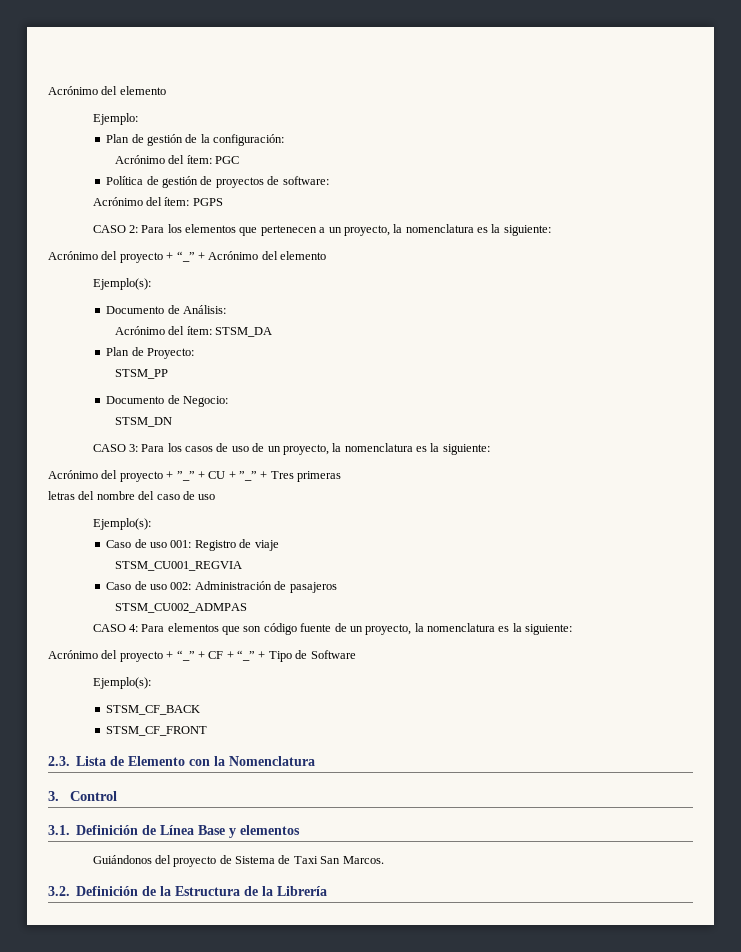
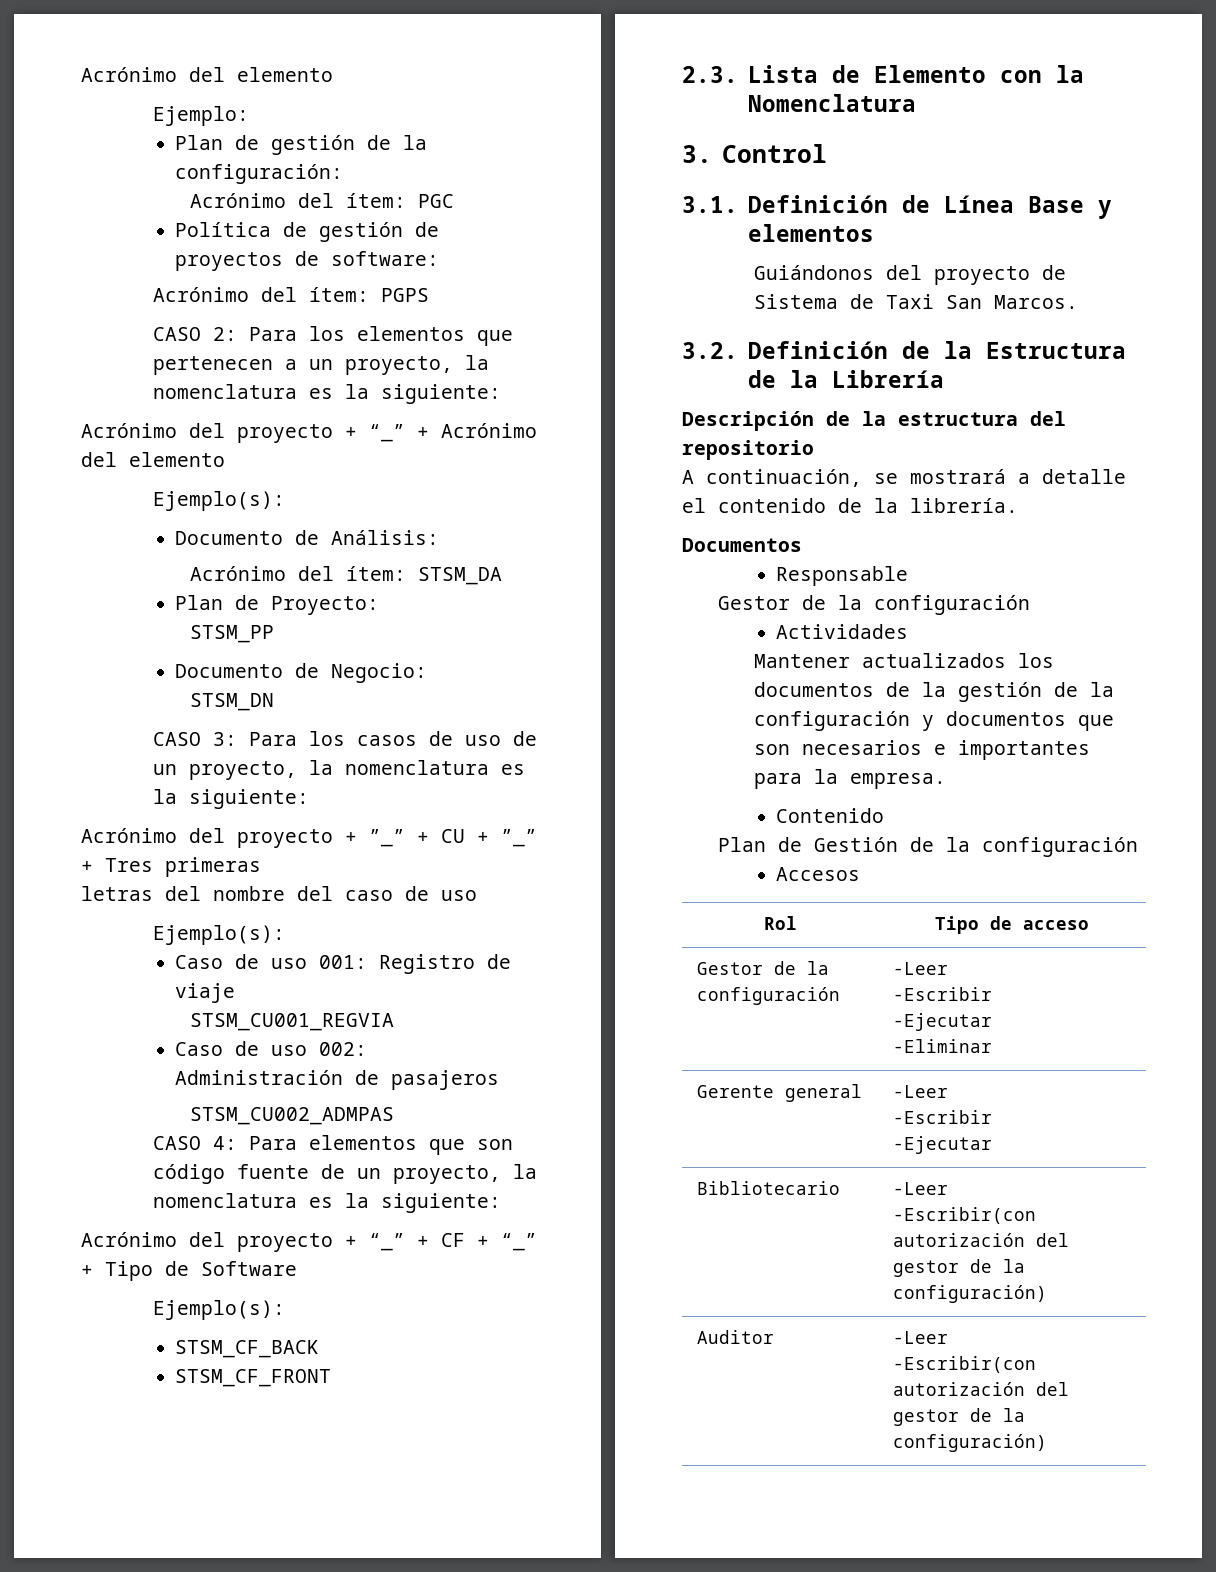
+ Descripción de la estructura del repositorio
+ A continuación, se mostrará a detalle el contenido de la librería.
+ Documentos
+ Responsable
+ Gestor de la configuración
+ Actividades
+ Mantener actualizados los documentos de la gestión de la configuración y documentos que son necesarios e importantes para la empresa.
+ Contenido
+ Plan de Gestión de la configuración
+ Accesos
+ Rol | Tipo de acceso
+ Gestor de la configuración | -Leer
+ -Escribir
+ -Ejecutar
+ -Eliminar
+ Gerente general | -Leer
+ -Escribir
+ -Ejecutar
+ Bibliotecario | -Leer
+ -Escribir(con autorización del gestor de la configuración)
+ Auditor | -Leer
+ -Escribir(con autorización del gestor de la configuración)

